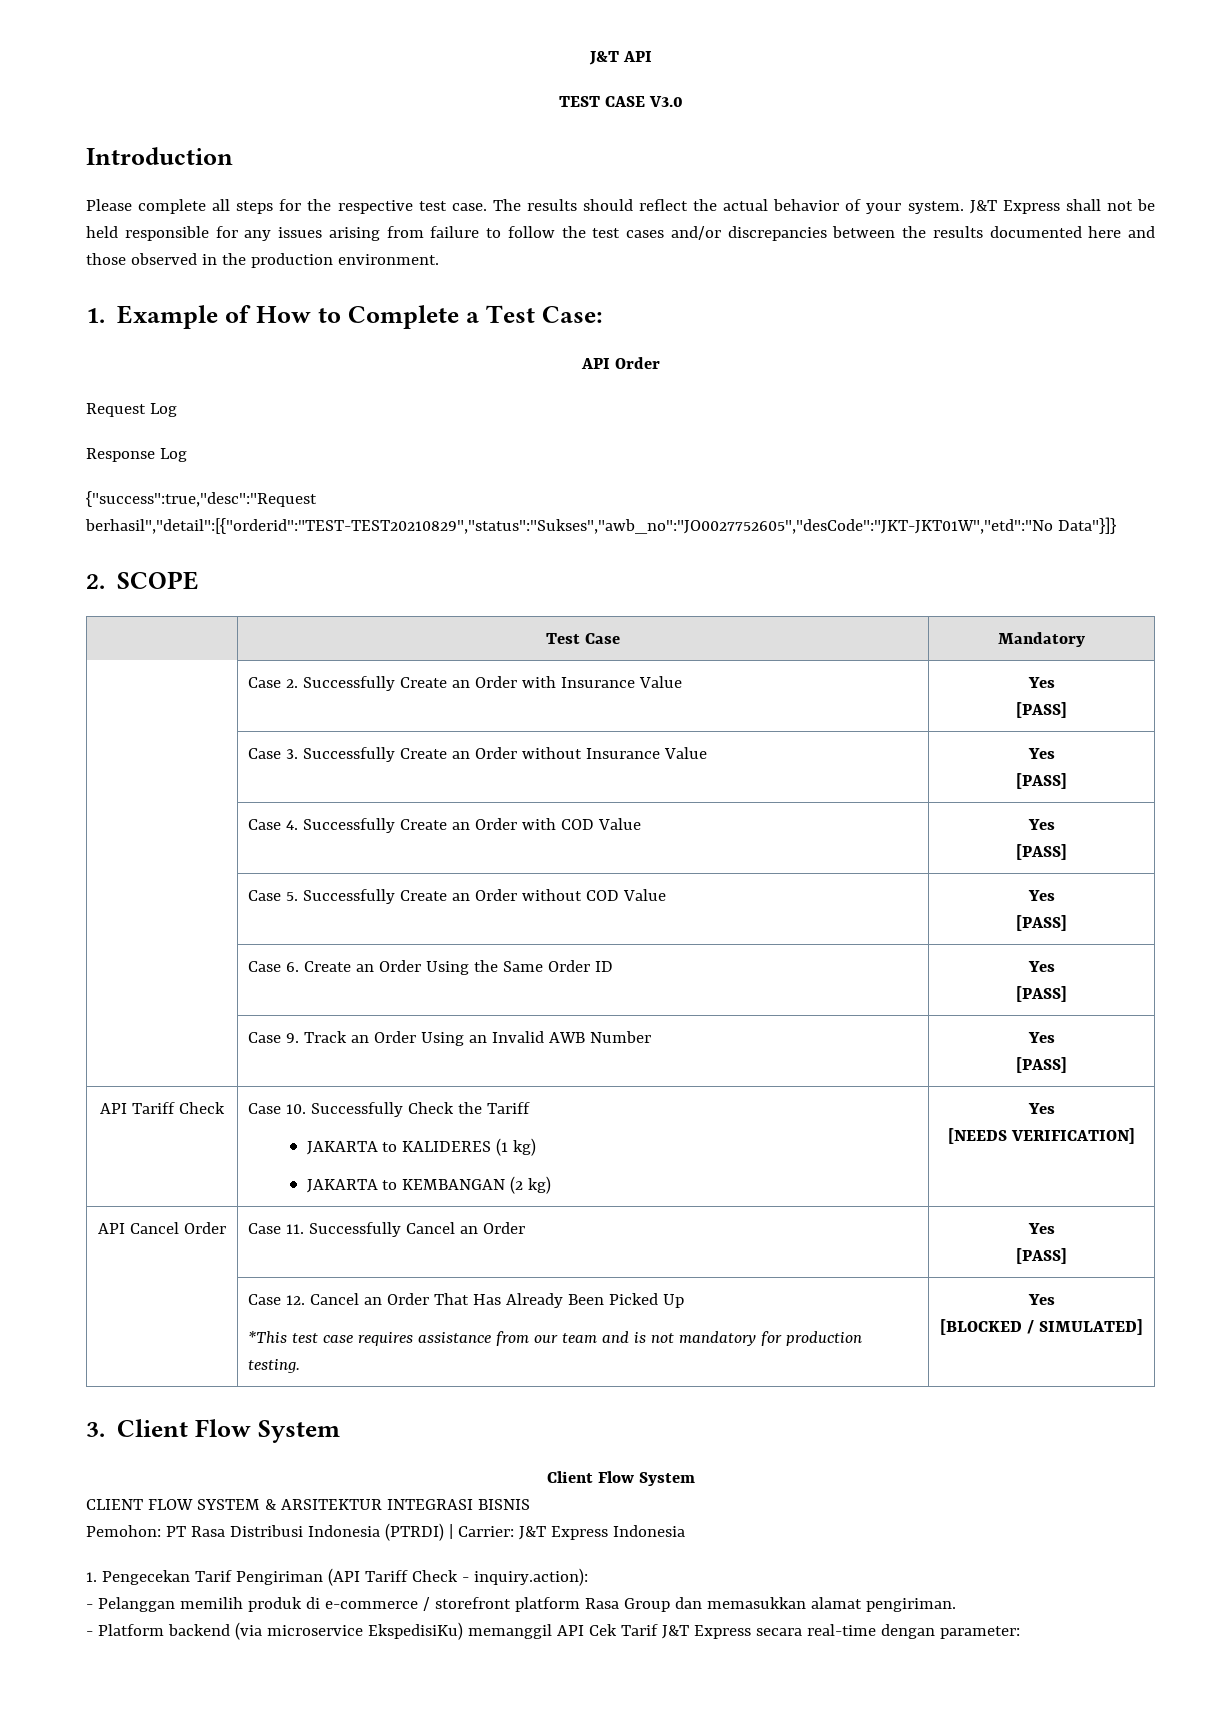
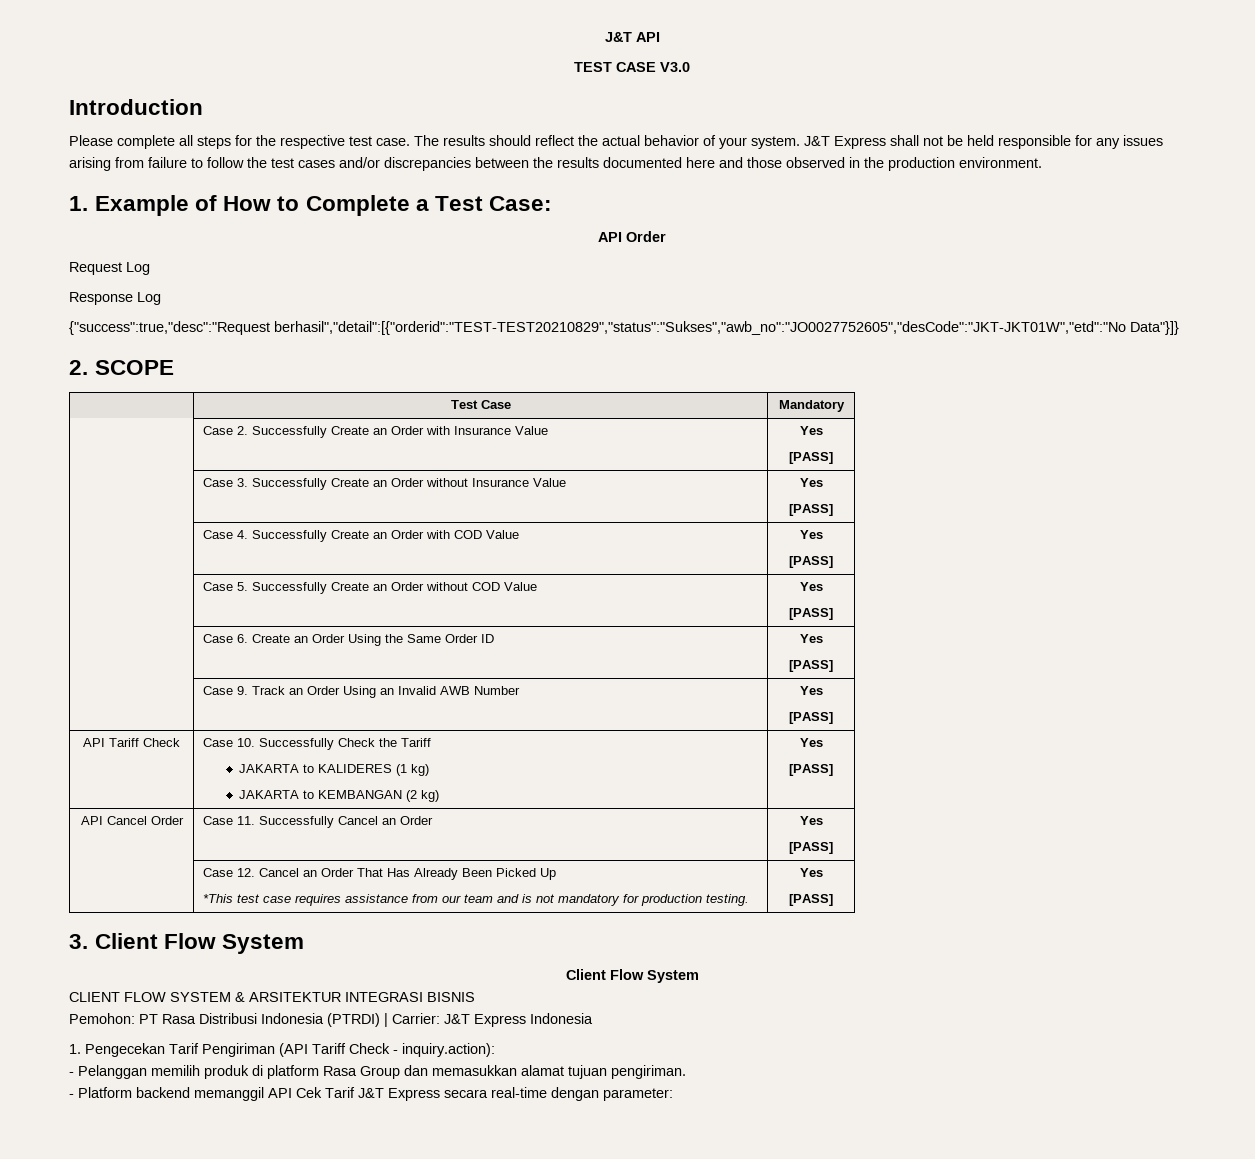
  API Tariff Check | Case 10. Successfully Check the Tariff
  JAKARTA to KALIDERES (1 kg)
  JAKARTA to KEMBANGAN (2 kg) | Yes
- [NEEDS VERIFICATION]
+ [PASS]
  | Case 12. Cancel an Order That Has Already Been Picked Up
  *This test case requires assistance from our team and is not mandatory for production testing. | Yes
- [BLOCKED / SIMULATED]
+ [PASS]
- - Pelanggan memilih produk di e-commerce / storefront platform Rasa Group dan memasukkan alamat pengiriman.
+ - Pelanggan memilih produk di platform Rasa Group dan memasukkan alamat tujuan pengiriman.
- - Platform backend (via microservice EkspedisiKu) memanggil API Cek Tarif J&T Express secara real-time dengan parameter:
+ - Platform backend memanggil API Cek Tarif J&T Express secara real-time dengan parameter:

